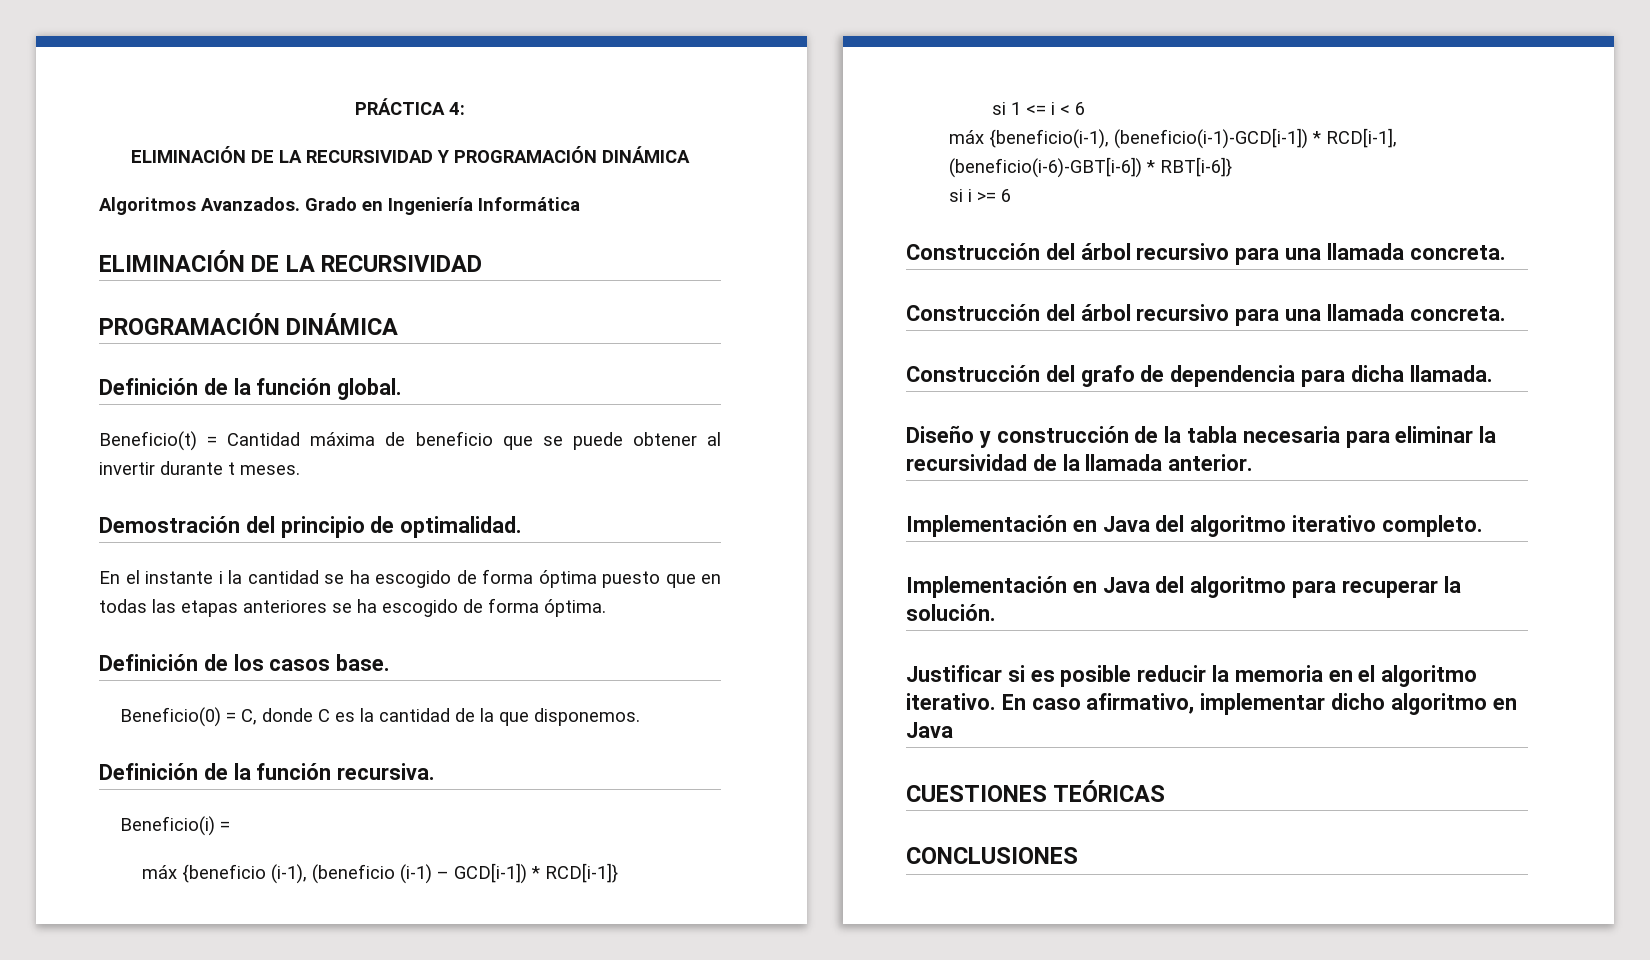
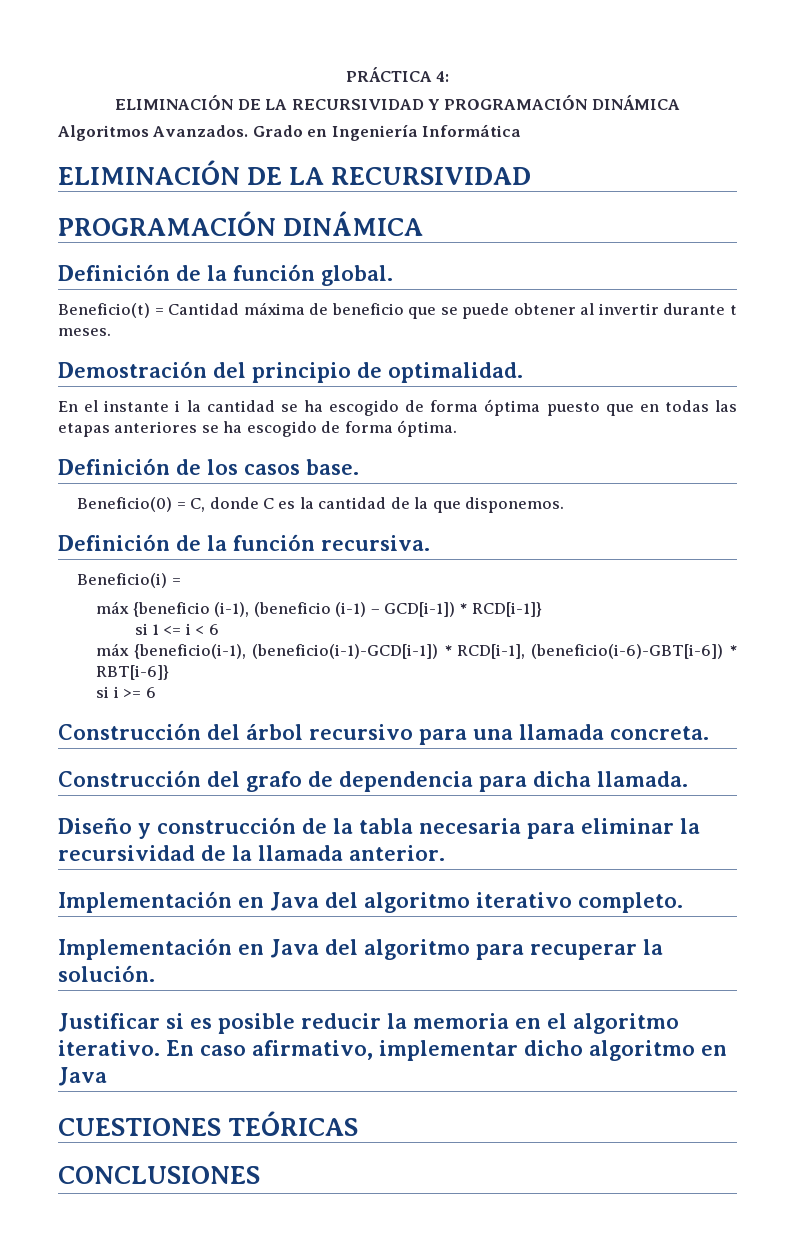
  si i >= 6
- Construcción del árbol recursivo para una llamada concreta.

